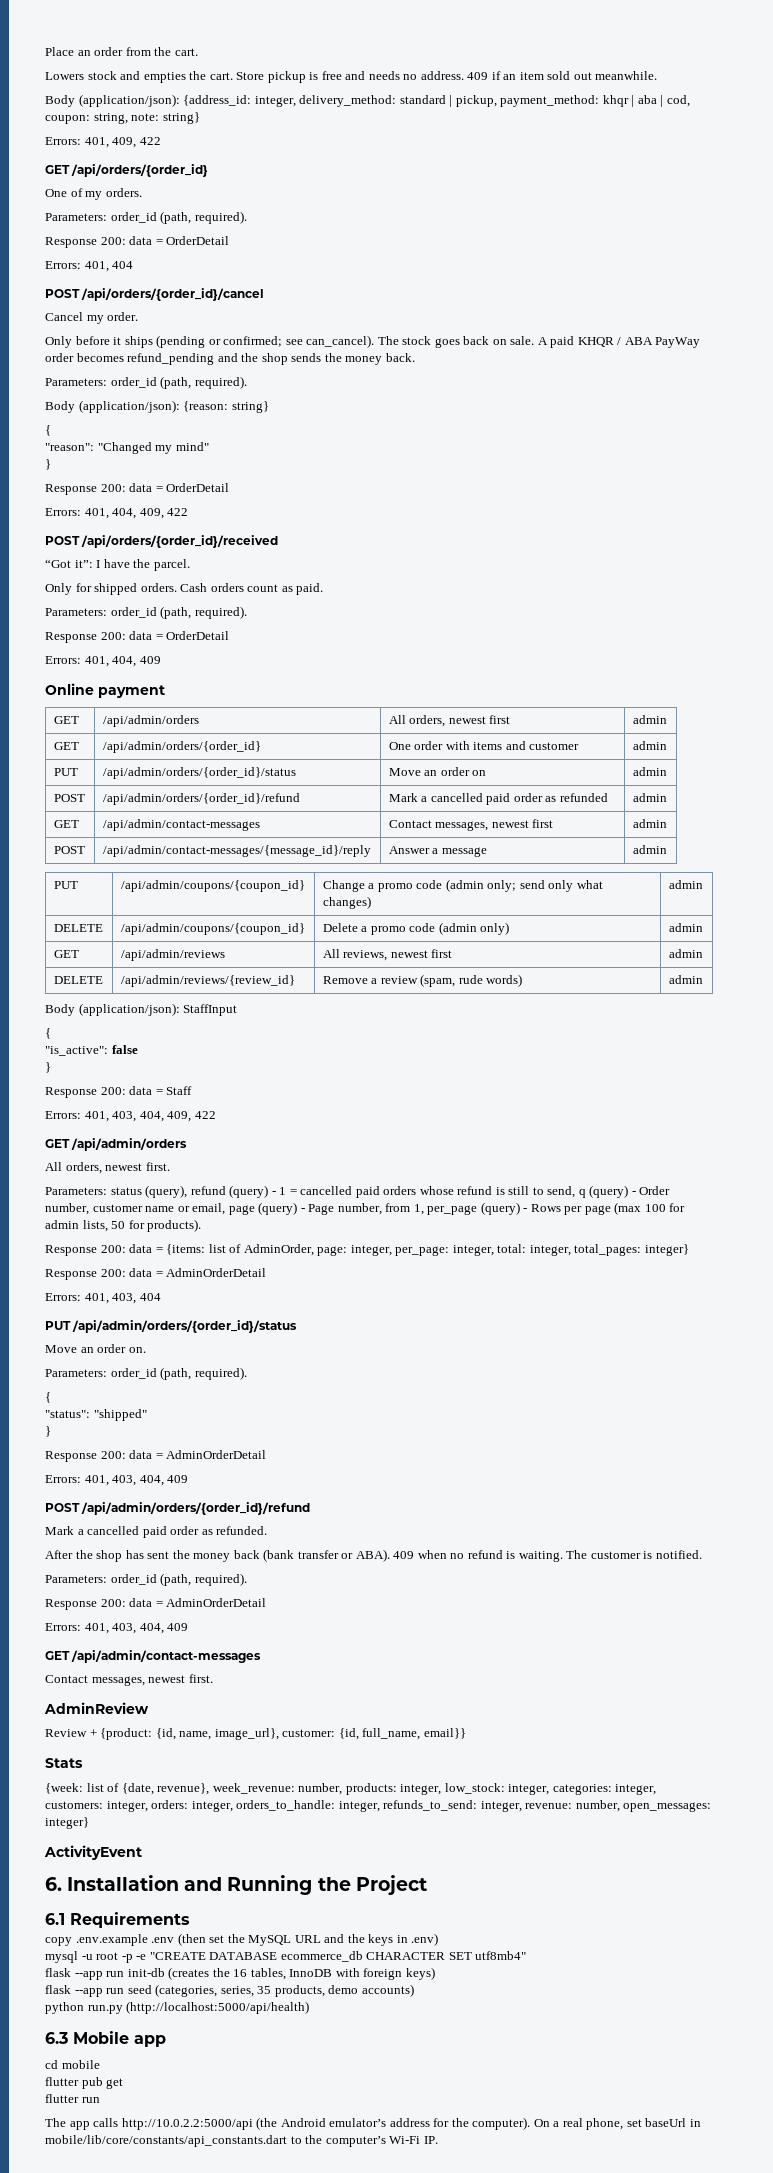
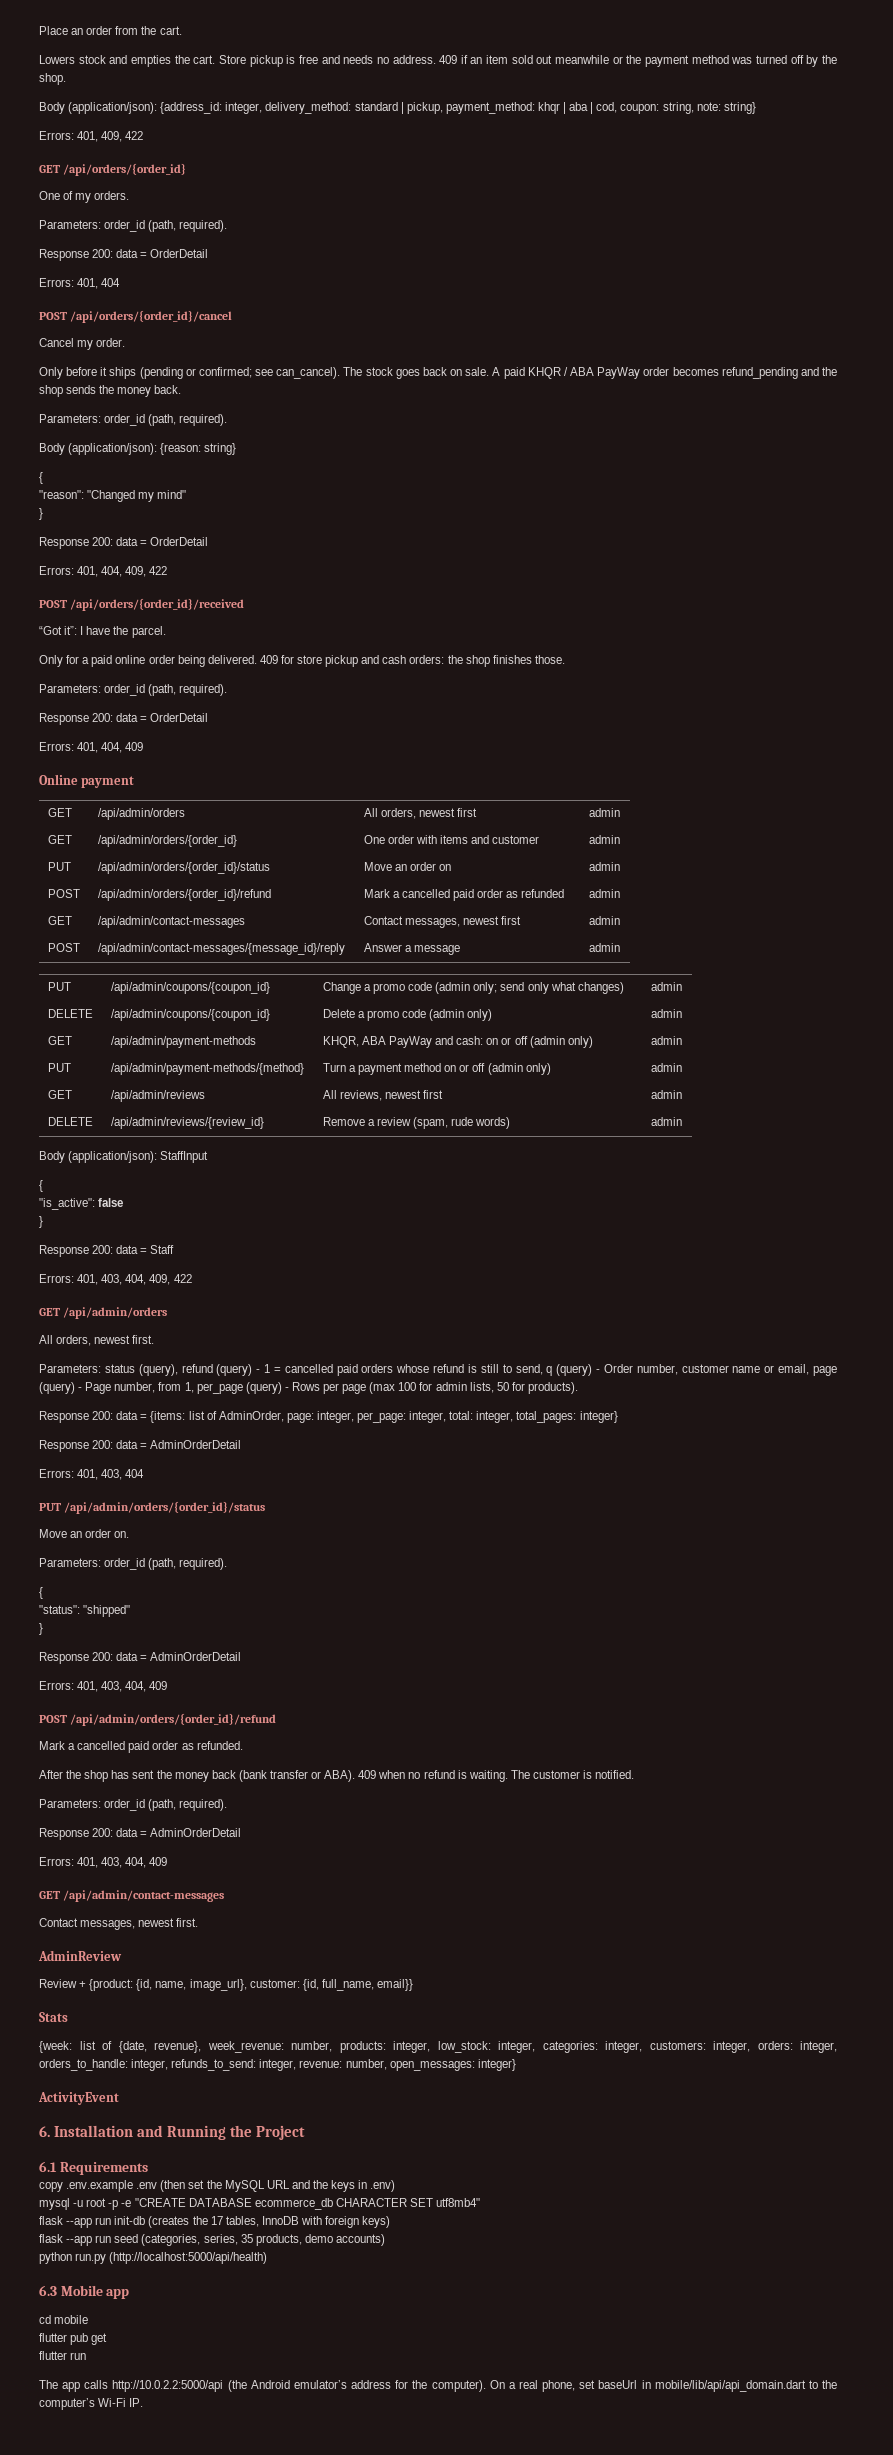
- 409 if an item sold out meanwhile.
+ 409 if an item sold out meanwhile or the payment method was turned off by the shop.
- Only for shipped orders. Cash orders count as paid.
+ Only for a paid online order being delivered. 409 for store pickup and cash orders: the shop finishes those.
+ GET | /api/admin/payment-methods | KHQR, ABA PayWay and cash: on or off (admin only) | admin
+ PUT | /api/admin/payment-methods/{method} | Turn a payment method on or off (admin only) | admin
- flask --app run init-db (creates the 16 tables, InnoDB with foreign keys)
+ flask --app run init-db (creates the 17 tables, InnoDB with foreign keys)
- On a real phone, set baseUrl in mobile/lib/core/constants/api_constants.dart to the computer’s Wi-Fi IP.
+ On a real phone, set baseUrl in mobile/lib/api/api_domain.dart to the computer’s Wi-Fi IP.

